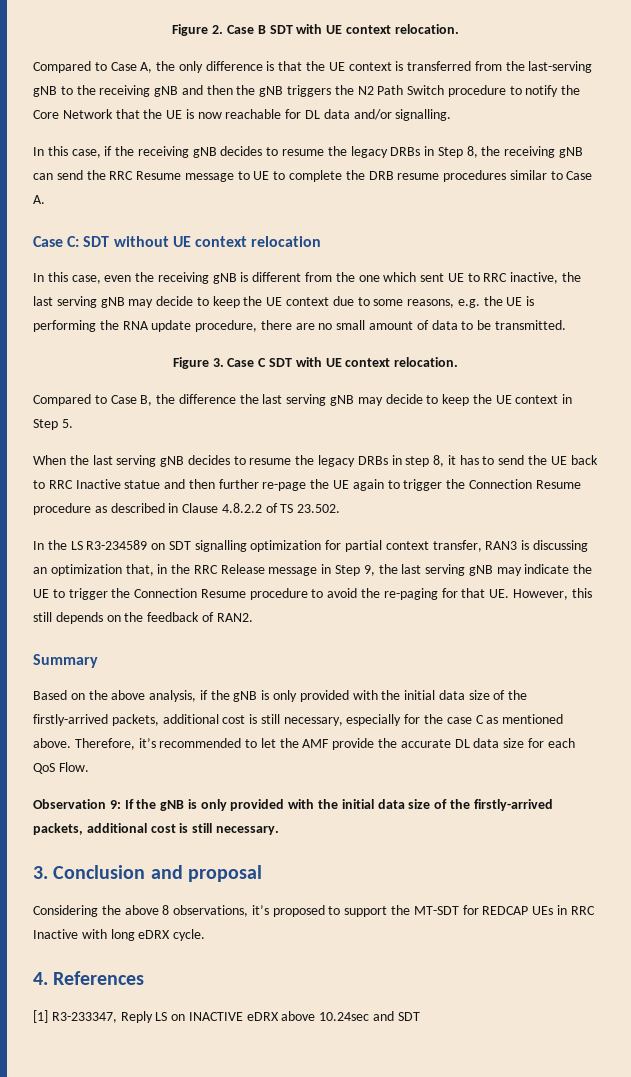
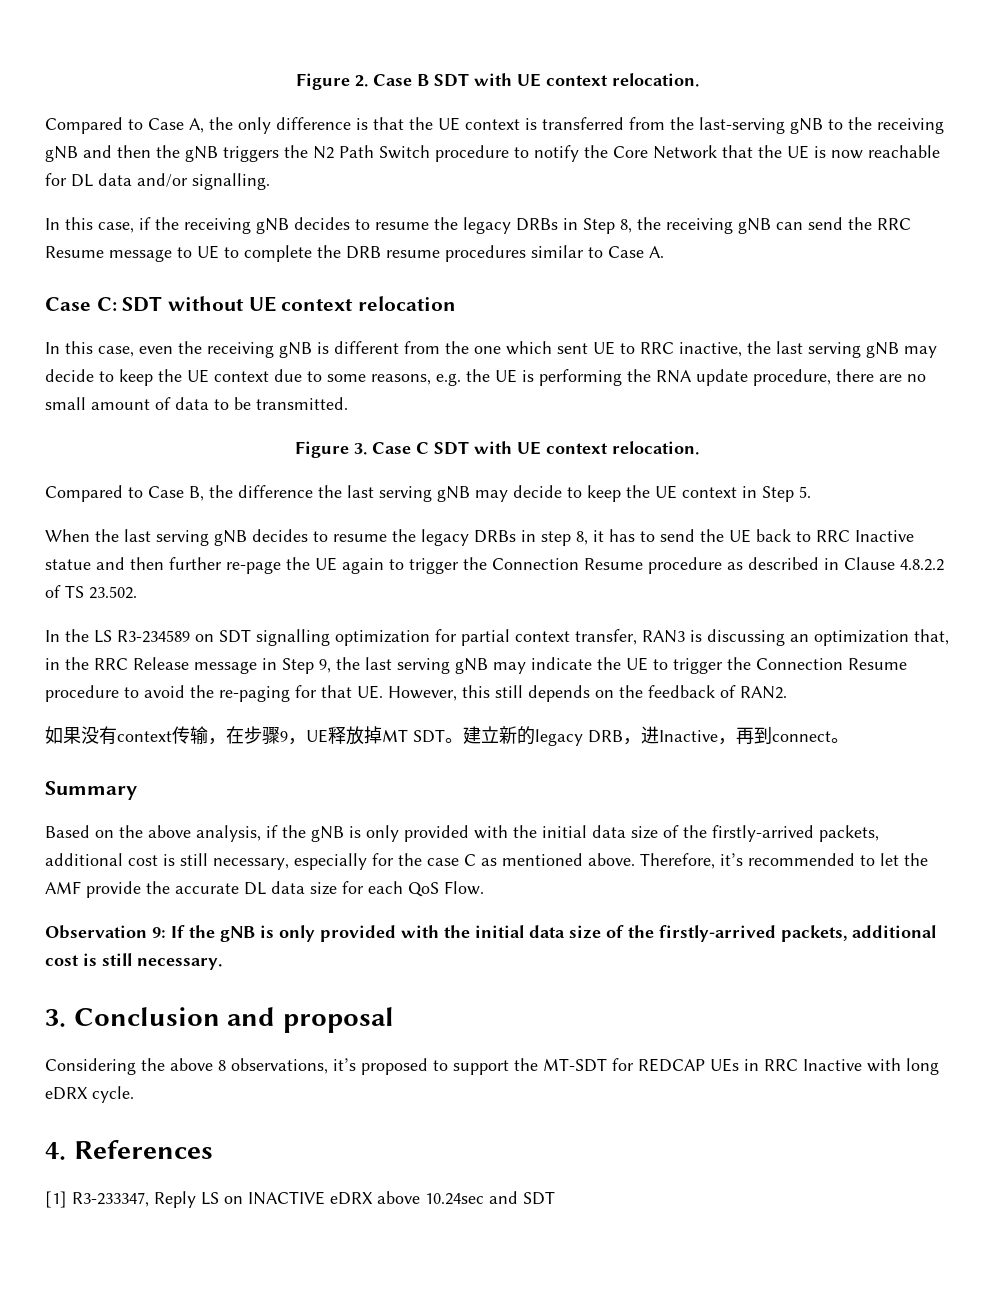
+ 如果没有context传输，在步骤9，UE释放掉MT SDT。建立新的legacy DRB，进Inactive，再到connect。

